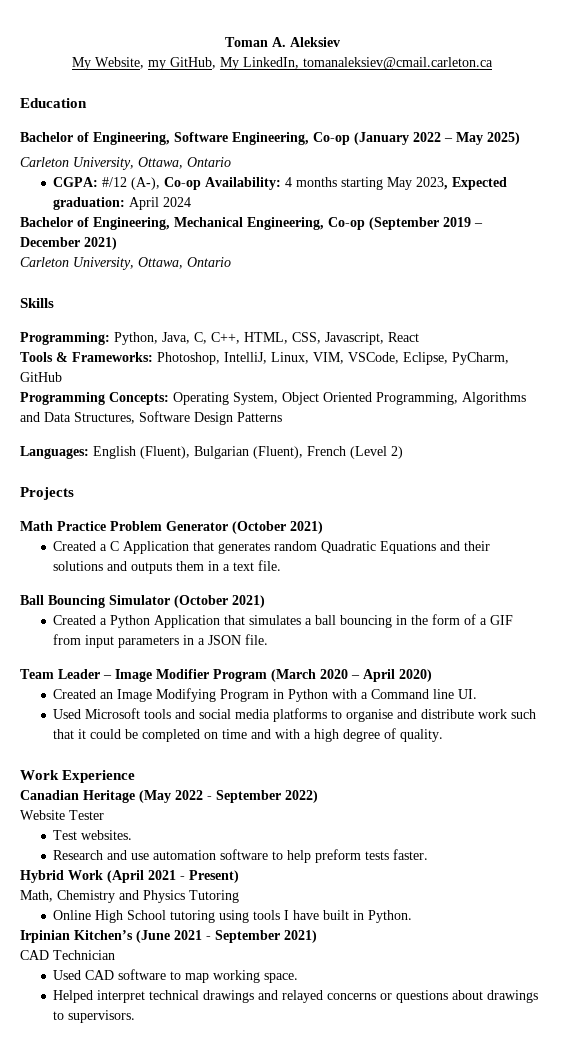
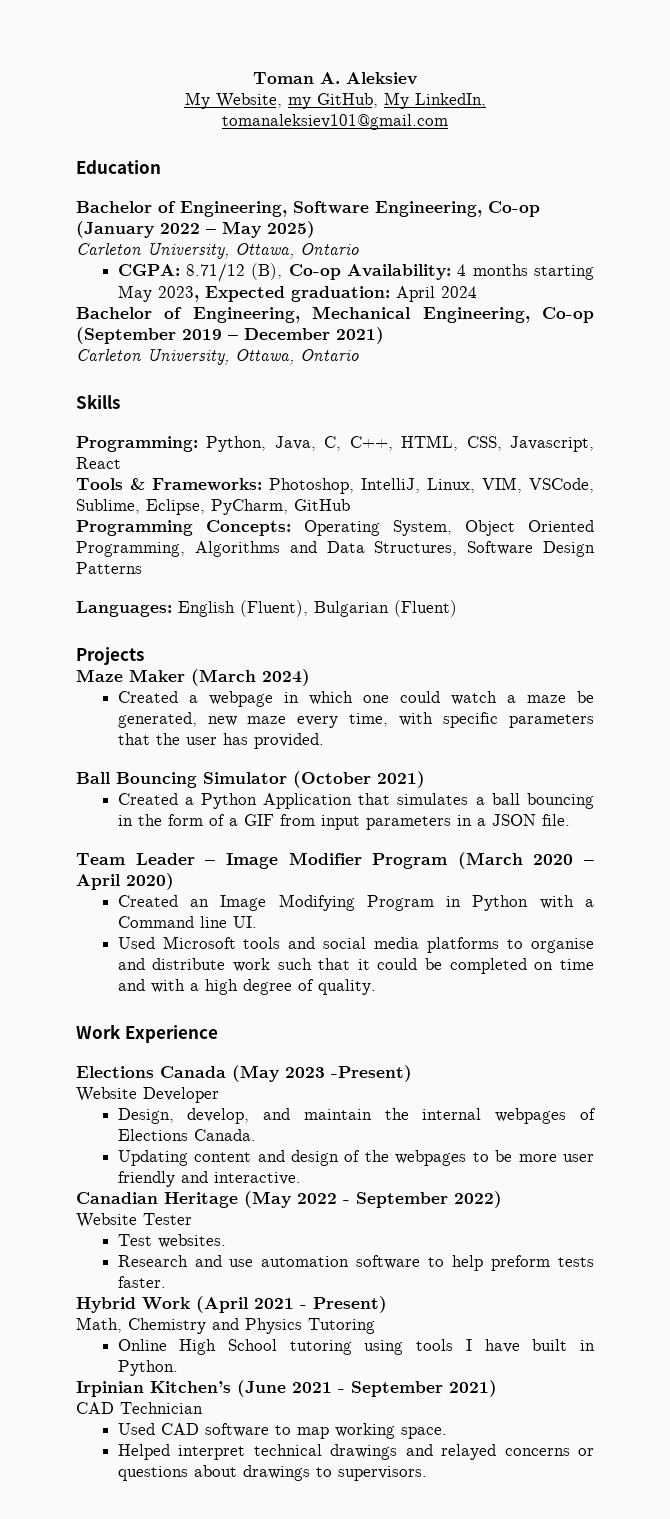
- My Website, my GitHub, My LinkedIn, tomanaleksiev@cmail.carleton.ca
+ My Website, my GitHub, My LinkedIn, tomanaleksiev101@gmail.com
- CGPA: #/12 (A-), Co-op Availability: 4 months starting May 2023, Expected graduation: April 2024
+ CGPA: 8.71/12 (B), Co-op Availability: 4 months starting May 2023, Expected graduation: April 2024
- Tools & Frameworks: Photoshop, IntelliJ, Linux, VIM, VSCode, Eclipse, PyCharm, GitHub
+ Tools & Frameworks: Photoshop, IntelliJ, Linux, VIM, VSCode, Sublime, Eclipse, PyCharm, GitHub
- Languages: English (Fluent), Bulgarian (Fluent), French (Level 2)
+ Languages: English (Fluent), Bulgarian (Fluent)
  Projects
- Math Practice Problem Generator (October 2021)
- Created a C Application that generates random Quadratic Equations and their solutions and outputs them in a text file.
+ Maze Maker (March 2024)
+ Created a webpage in which one could watch a maze be generated, new maze every time, with specific parameters that the user has provided.
+ Elections Canada (May 2023 -Present)
+ Website Developer
+ Design, develop, and maintain the internal webpages of Elections Canada.
+ Updating content and design of the webpages to be more user friendly and interactive.

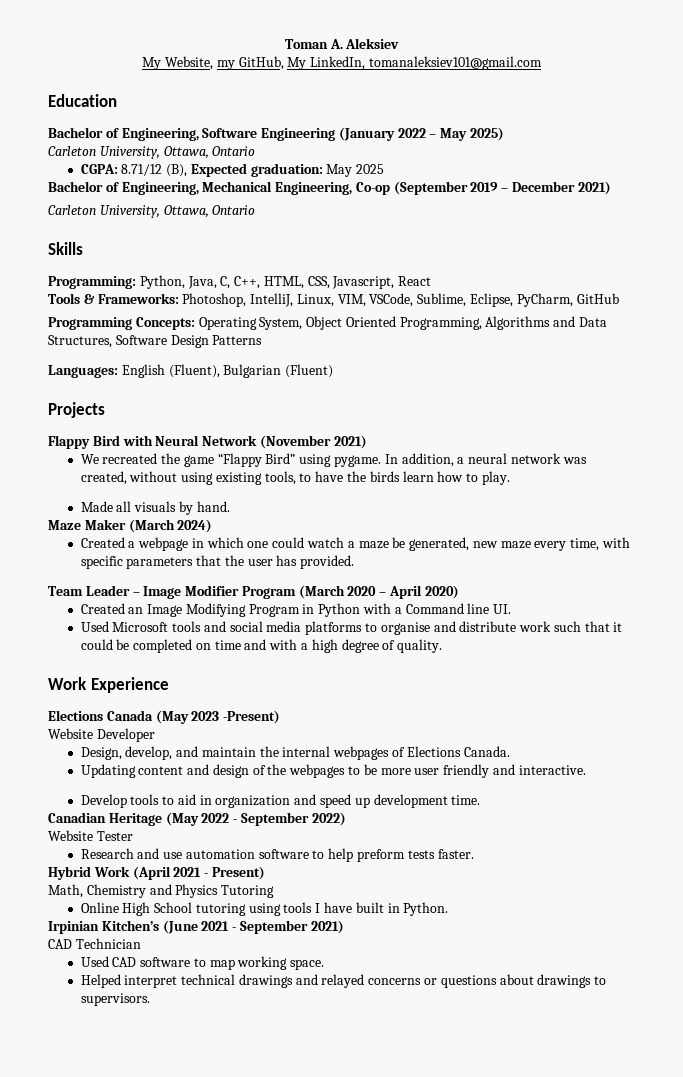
- Bachelor of Engineering, Software Engineering, Co-op (January 2022 – May 2025)
+ Bachelor of Engineering, Software Engineering (January 2022 – May 2025)
- CGPA: 8.71/12 (B), Co-op Availability: 4 months starting May 2023, Expected graduation: April 2024
+ CGPA: 8.71/12 (B), Expected graduation: May 2025
+ Flappy Bird with Neural Network (November 2021)
+ We recreated the game “Flappy Bird” using pygame. In addition, a neural network was created, without using existing tools, to have the birds learn how to play.
+ Made all visuals by hand.
- Ball Bouncing Simulator (October 2021)
- Created a Python Application that simulates a ball bouncing in the form of a GIF from input parameters in a JSON file.
+ Develop tools to aid in organization and speed up development time.
- Test websites.

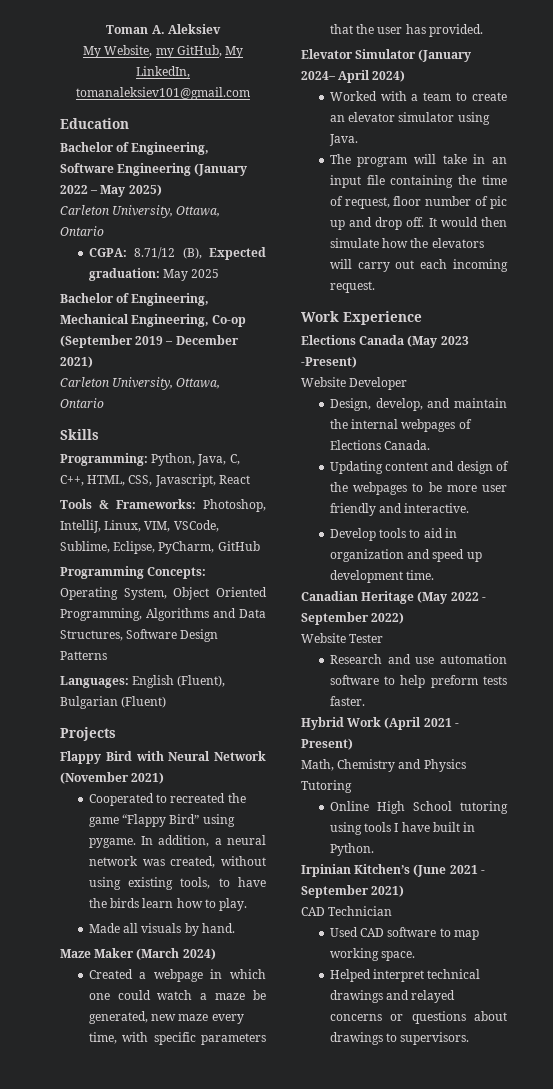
- We recreated the game “Flappy Bird” using pygame.
+ Cooperated to recreated the game “Flappy Bird” using pygame.
- Team Leader – Image Modifier Program (March 2020 – April 2020)
- Created an Image Modifying Program in Python with a Command line UI.
- Used Microsoft tools and social media platforms to organise and distribute work such that it could be completed on time and with a high degree of quality.
+ Elevator Simulator (January 2024– April 2024)
+ Worked with a team to create an elevator simulator using Java.
+ The program will take in an input file containing the time of request, floor number of pic up and drop off. It would then simulate how the elevators will carry out each incoming request.

